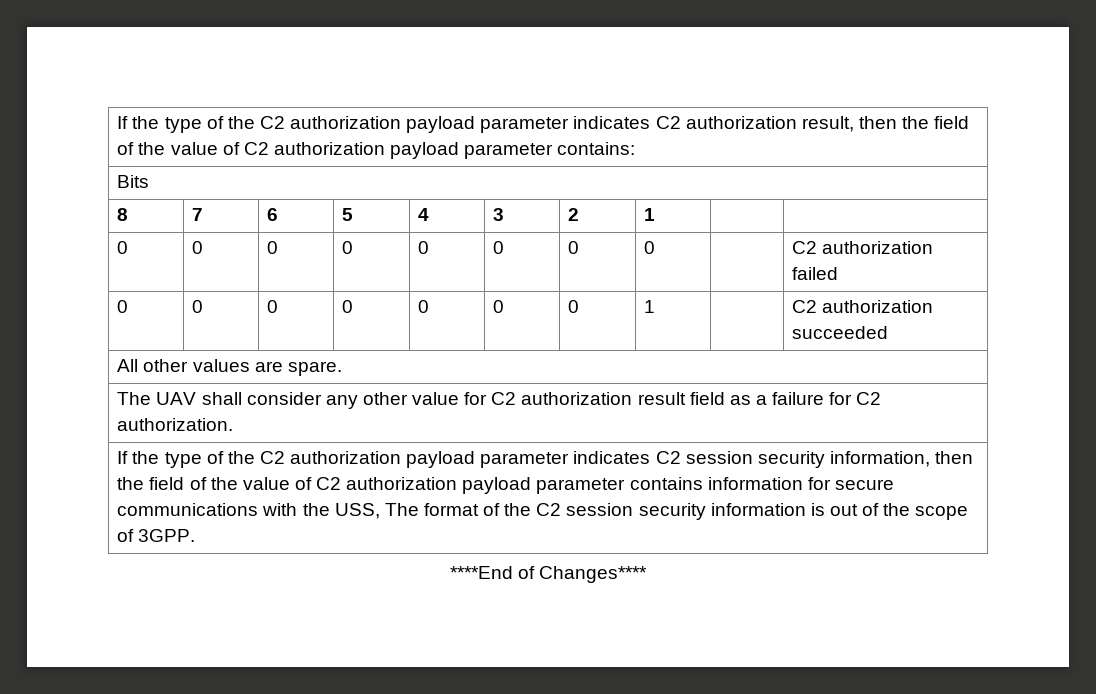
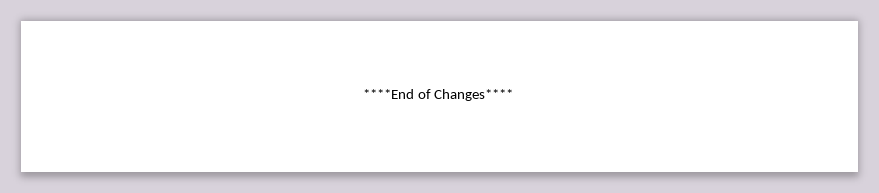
- If the type of the C2 authorization payload parameter indicates C2 authorization result, then the field of the value of C2 authorization payload parameter contains:
- Bits
- 8 | 7 | 6 | 5 | 4 | 3 | 2 | 1 | |
- 0 | 0 | 0 | 0 | 0 | 0 | 0 | 0 | | C2 authorization failed
- 0 | 0 | 0 | 0 | 0 | 0 | 0 | 1 | | C2 authorization succeeded
- All other values are spare.
- The UAV shall consider any other value for C2 authorization result field as a failure for C2 authorization.
- If the type of the C2 authorization payload parameter indicates C2 session security information, then the field of the value of C2 authorization payload parameter contains information for secure communications with the USS, The format of the C2 session security information is out of the scope of 3GPP.

